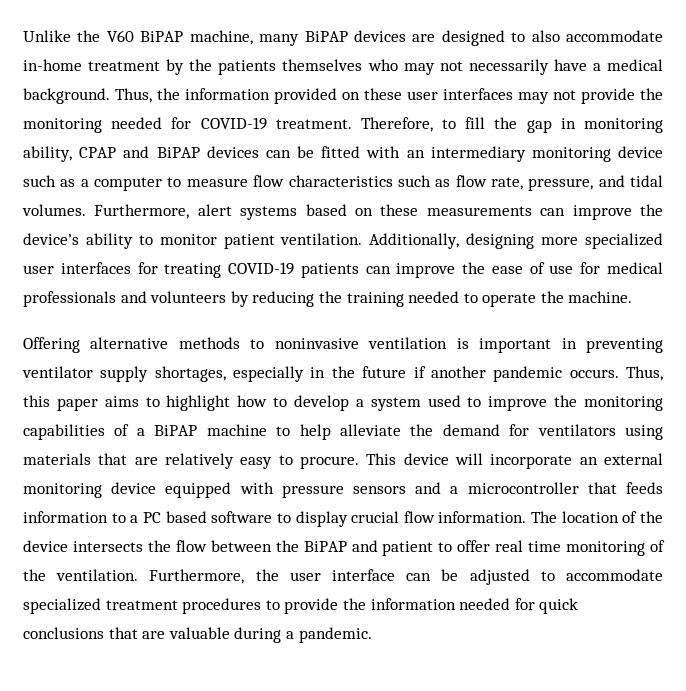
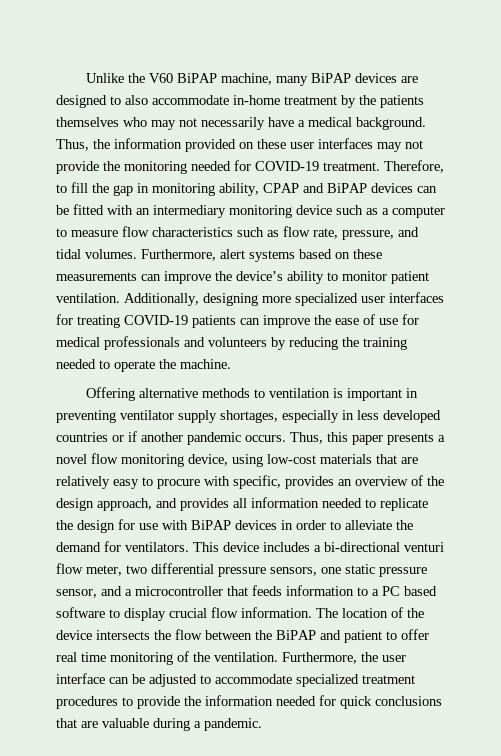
- Offering alternative methods to noninvasive ventilation is important in preventing ventilator supply shortages, especially in the future if another pandemic occurs.
+ Offering alternative methods to ventilation is important in preventing ventilator supply shortages, especially in less developed countries or if another pandemic occurs.
- Thus, this paper aims to highlight how to develop a system used to improve the monitoring capabilities of a BiPAP machine to help alleviate the demand for ventilators using materials that are relatively easy to procure. This device will incorporate an external monitoring device equipped with pressure sensors and a microcontroller that feeds information to a PC based software to display crucial flow information.
+ Thus, this paper presents a novel flow monitoring device, using low-cost materials that are relatively easy to procure with specific, provides an overview of the design approach, and provides all information needed to replicate the design for use with BiPAP devices in order to alleviate the demand for ventilators. This device includes a bi-directional venturi flow meter, two differential pressure sensors, one static pressure sensor, and a microcontroller that feeds information to a PC based software to display crucial flow information.

